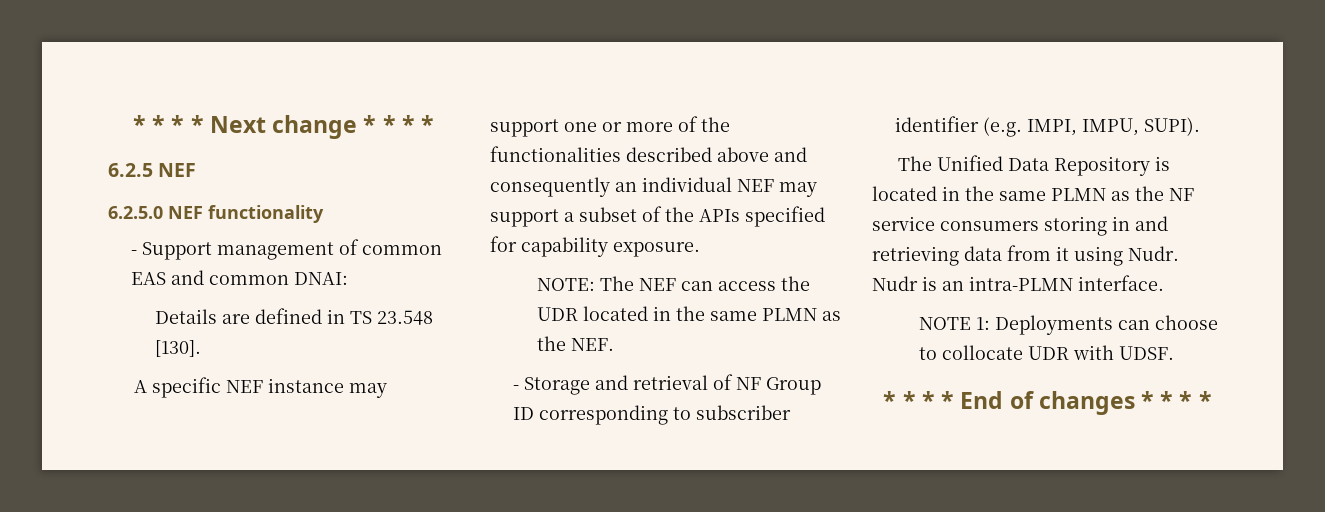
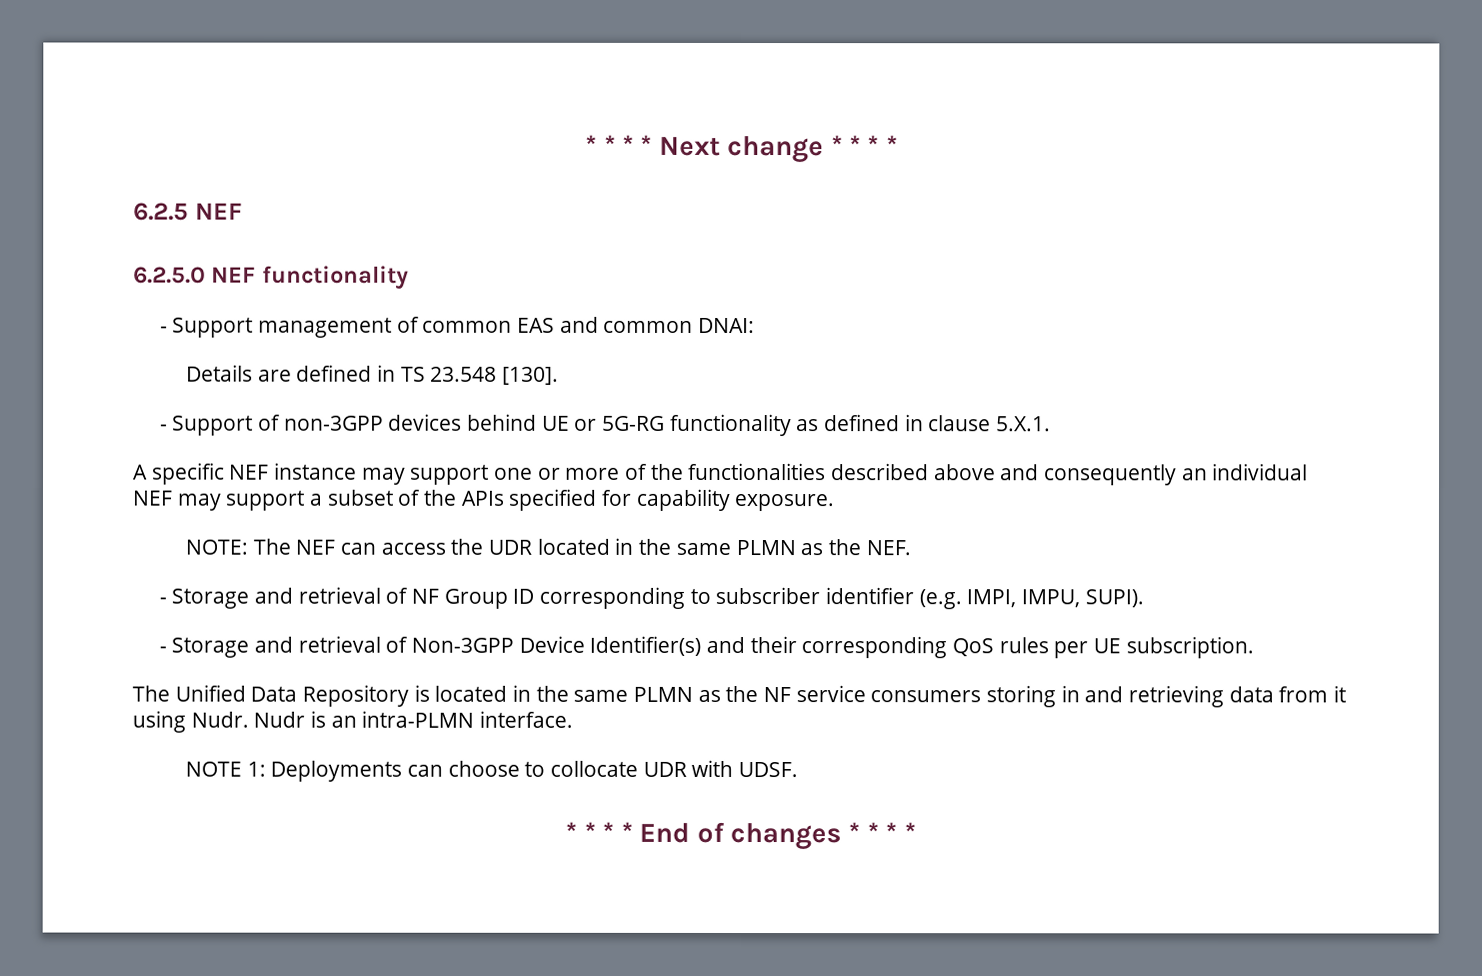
+ - Support of non-3GPP devices behind UE or 5G-RG functionality as defined in clause 5.X.1.
+ - Storage and retrieval of Non-3GPP Device Identifier(s) and their corresponding QoS rules per UE subscription.

